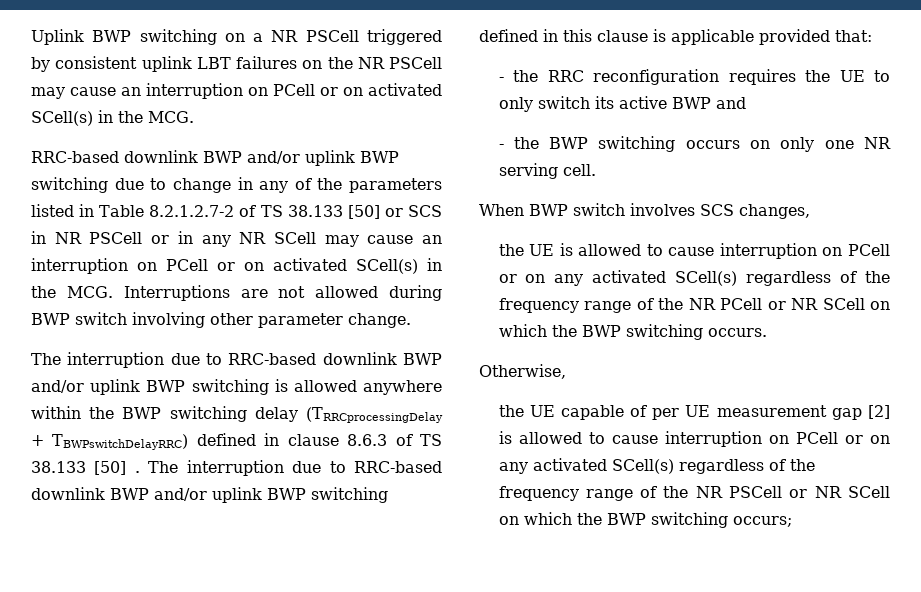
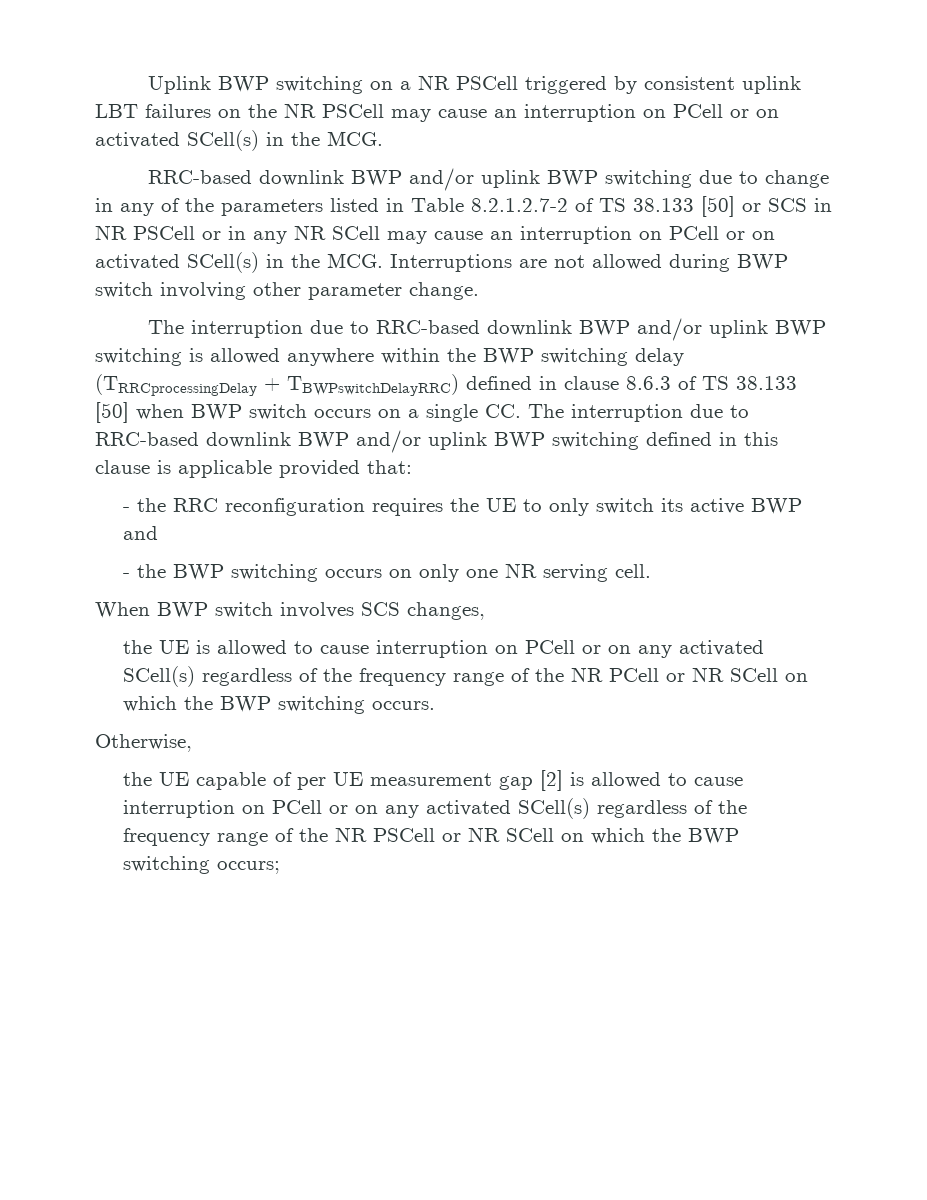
- The interruption due to RRC-based downlink BWP and/or uplink BWP switching is allowed anywhere within the BWP switching delay (TRRCprocessingDelay + TBWPswitchDelayRRC) defined in clause 8.6.3 of TS 38.133 [50] . The interruption due to RRC-based downlink BWP and/or uplink BWP switching defined in this clause is applicable provided that:
+ The interruption due to RRC-based downlink BWP and/or uplink BWP switching is allowed anywhere within the BWP switching delay (TRRCprocessingDelay + TBWPswitchDelayRRC) defined in clause 8.6.3 of TS 38.133 [50] when BWP switch occurs on a single CC. The interruption due to RRC-based downlink BWP and/or uplink BWP switching defined in this clause is applicable provided that:

